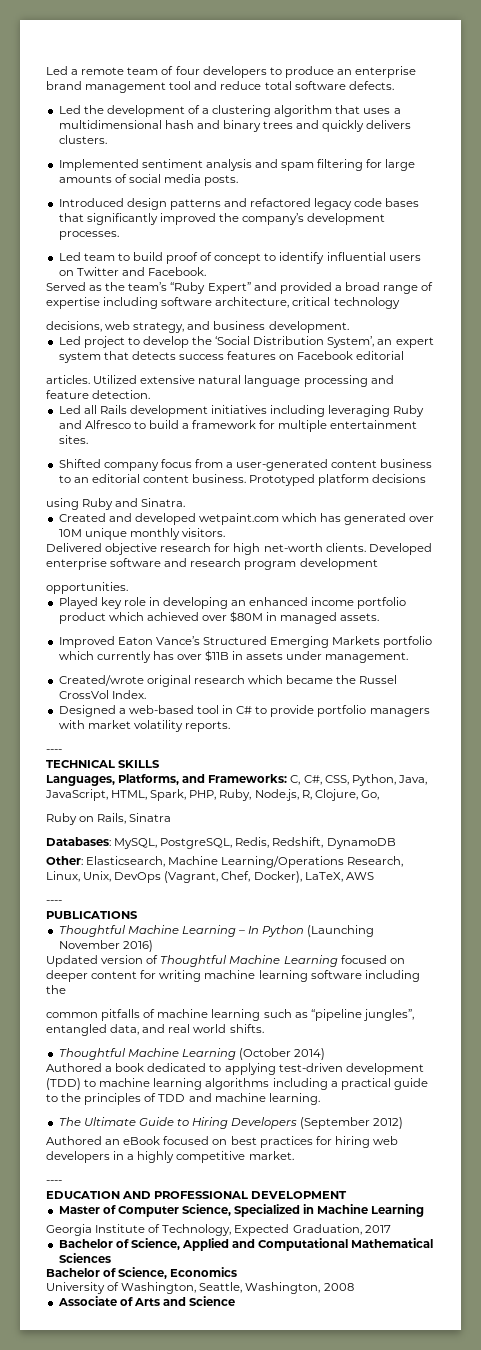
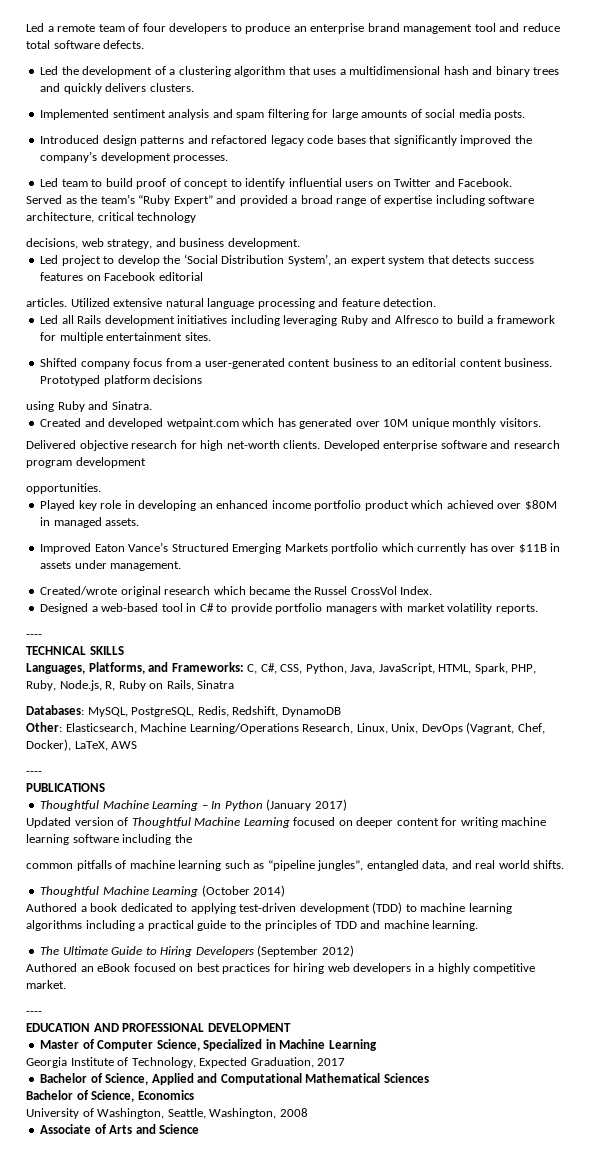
- Languages, Platforms, and Frameworks: C, C#, CSS, Python, Java, JavaScript, HTML, Spark, PHP, Ruby, Node.js, R, Clojure, Go,
- Ruby on Rails, Sinatra
+ Languages, Platforms, and Frameworks: C, C#, CSS, Python, Java, JavaScript, HTML, Spark, PHP, Ruby, Node.js, R, Ruby on Rails, Sinatra
- Thoughtful Machine Learning – In Python (Launching November 2016)
+ Thoughtful Machine Learning – In Python (January 2017)

